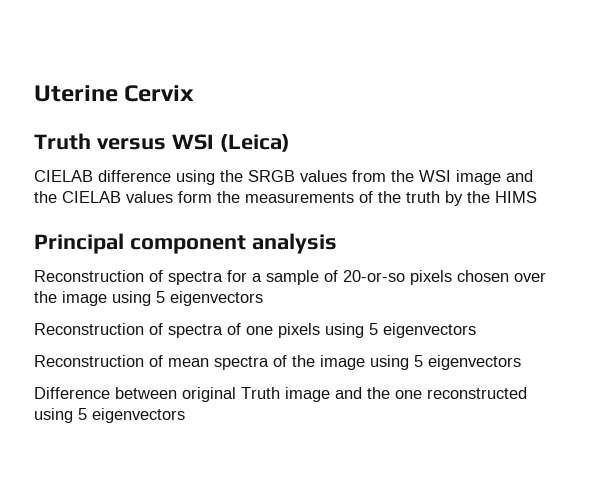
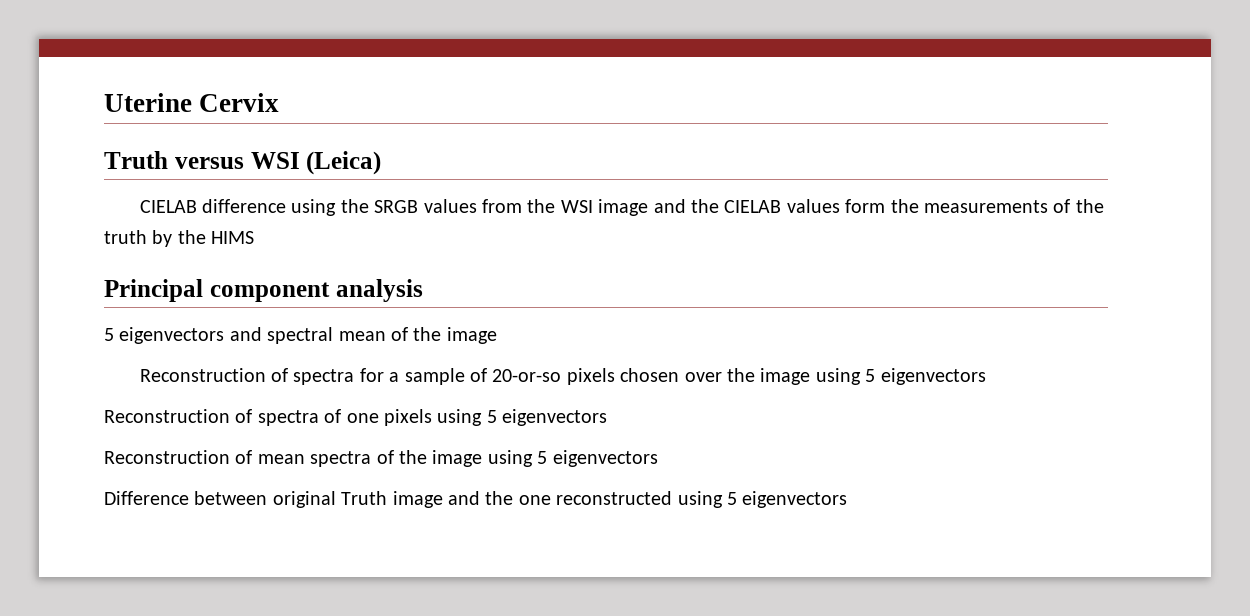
+ 5 eigenvectors and spectral mean of the image

